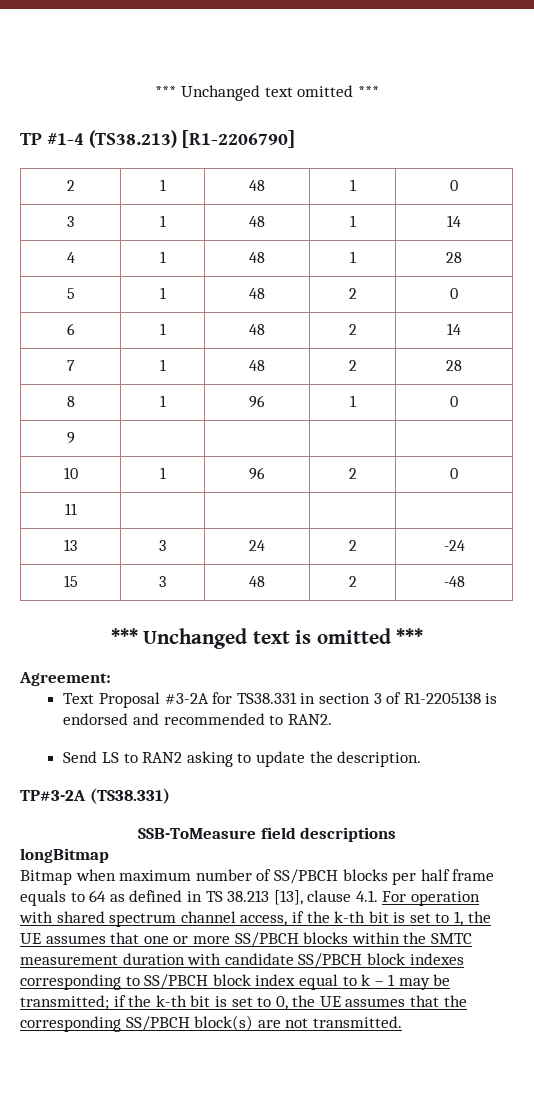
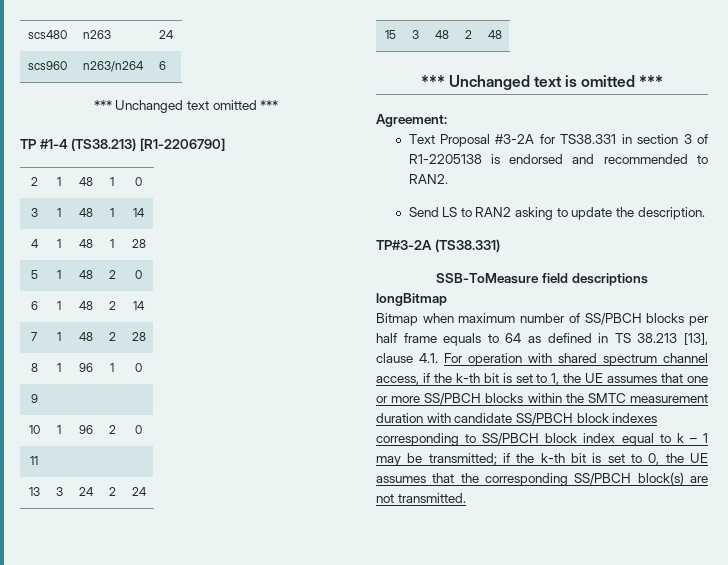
+ scs480 | n263 | 24
+ scs960 | n263/n264 | 6
- 13 | 3 | 24 | 2 | -24
+ 13 | 3 | 24 | 2 | 24
- 15 | 3 | 48 | 2 | -48
+ 15 | 3 | 48 | 2 | 48

